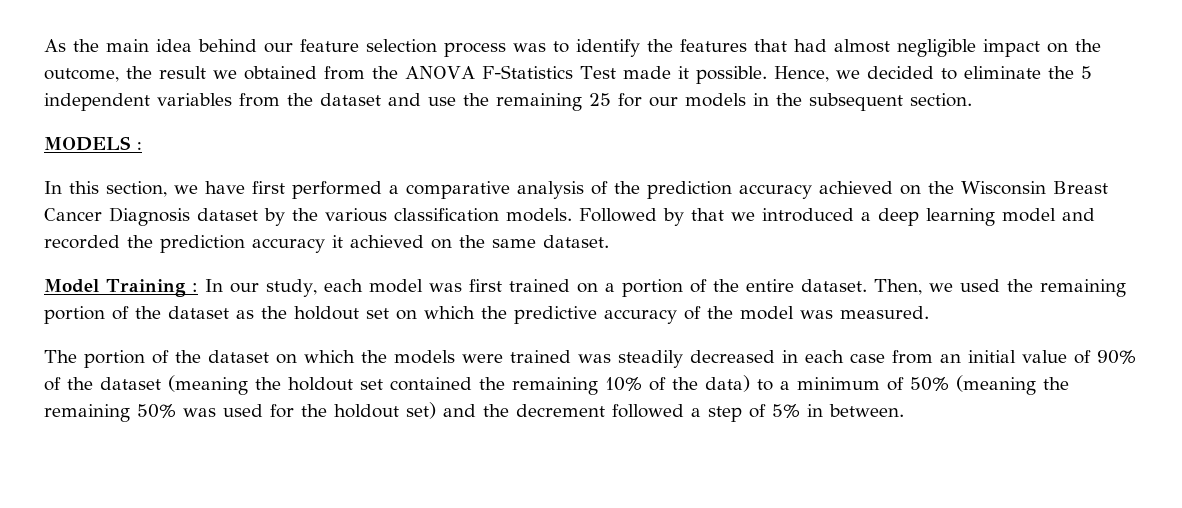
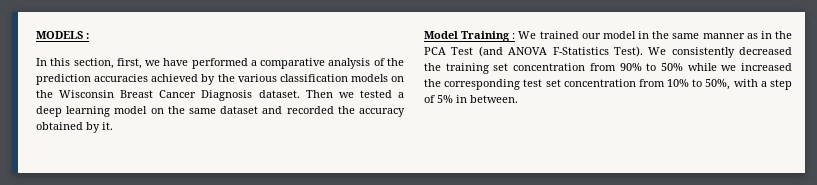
- As the main idea behind our feature selection process was to identify the features that had almost negligible impact on the outcome, the result we obtained from the ANOVA F-Statistics Test made it possible. Hence, we decided to eliminate the 5 independent variables from the dataset and use the remaining 25 for our models in the subsequent section.
- In this section, we have first performed a comparative analysis of the prediction accuracy achieved on the Wisconsin Breast Cancer Diagnosis dataset by the various classification models. Followed by that we introduced a deep learning model and recorded the prediction accuracy it achieved on the same dataset.
- Model Training : In our study, each model was first trained on a portion of the entire dataset. Then, we used the remaining portion of the dataset as the holdout set on which the predictive accuracy of the model was measured.
- The portion of the dataset on which the models were trained was steadily decreased in each case from an initial value of 90% of the dataset (meaning the holdout set contained the remaining 10% of the data) to a minimum of 50% (meaning the remaining 50% was used for the holdout set) and the decrement followed a step of 5% in between.
+ In this section, first, we have performed a comparative analysis of the prediction accuracies achieved by the various classification models on the Wisconsin Breast Cancer Diagnosis dataset. Then we tested a deep learning model on the same dataset and recorded the accuracy obtained by it.
+ Model Training : We trained our model in the same manner as in the PCA Test (and ANOVA F-Statistics Test). We consistently decreased the training set concentration from 90% to 50% while we increased the corresponding test set concentration from 10% to 50%, with a step of 5% in between.

